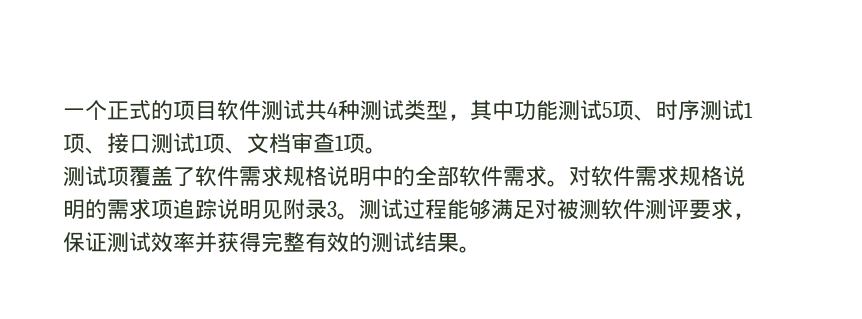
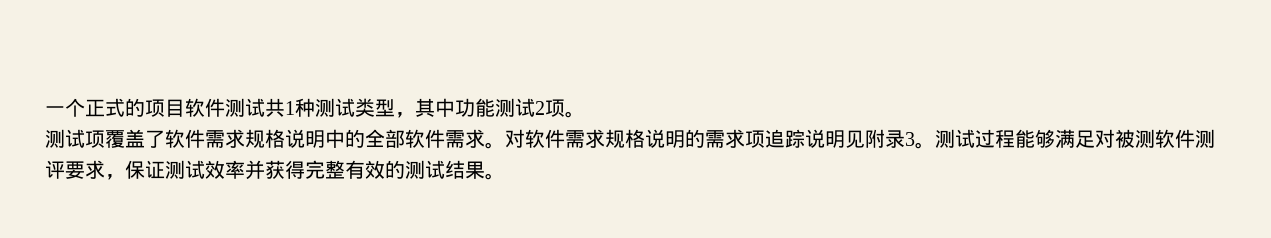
- 一个正式的项目软件测试共4种测试类型，其中功能测试5项、时序测试1项、接口测试1项、文档审查1项。
+ 一个正式的项目软件测试共1种测试类型，其中功能测试2项。

